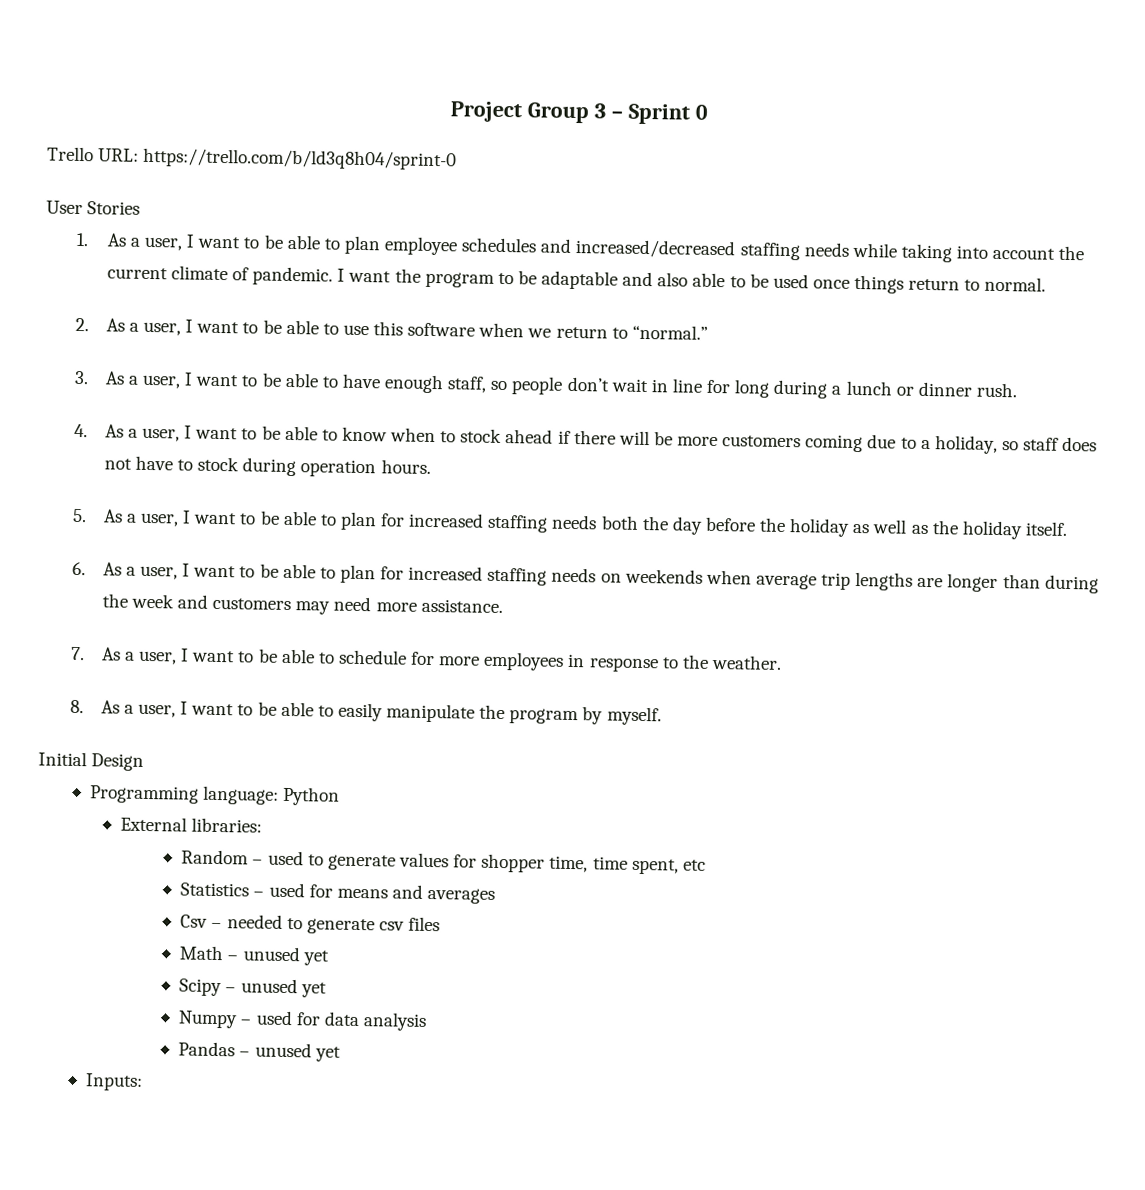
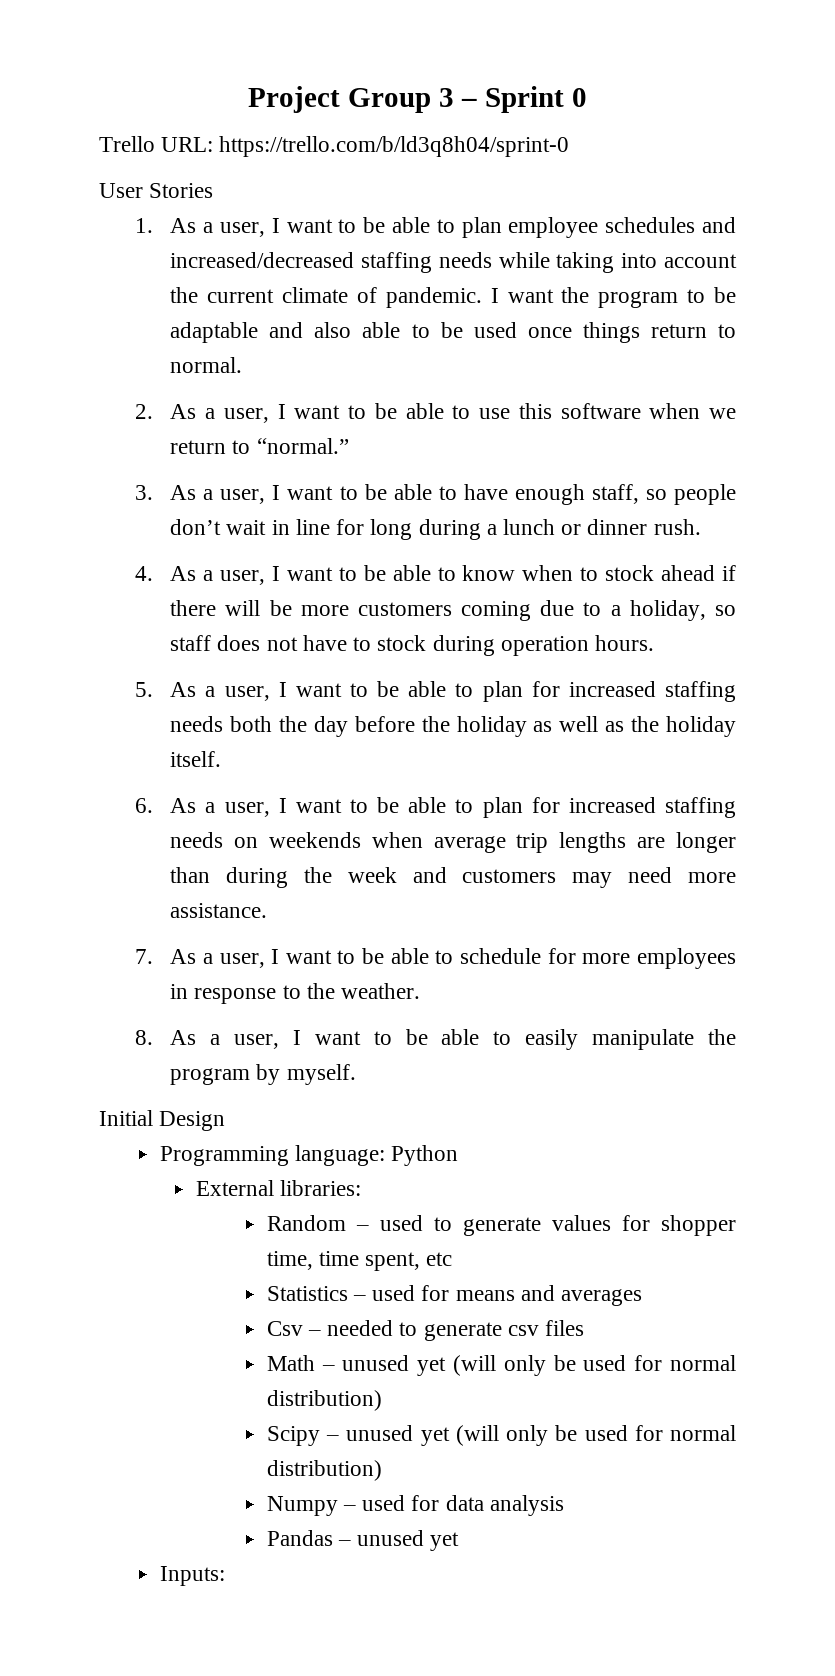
- Math – unused yet
- Scipy – unused yet
+ Math – unused yet (will only be used for normal distribution)
+ Scipy – unused yet (will only be used for normal distribution)

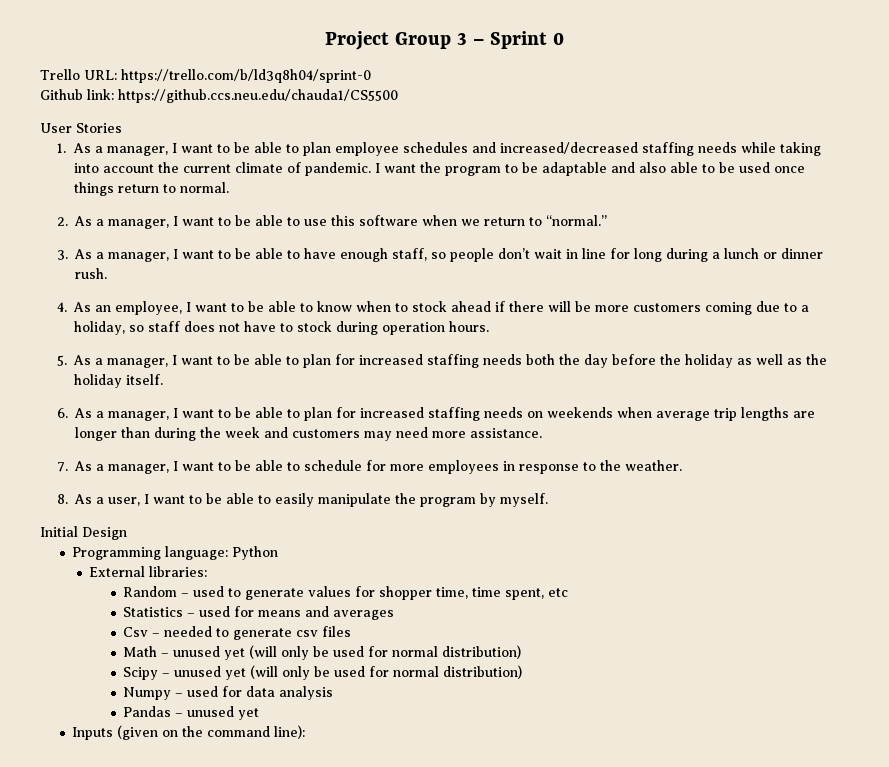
+ Github link: https://github.ccs.neu.edu/chauda1/CS5500
- 1. As a user, I want to be able to plan employee schedules and increased/decreased staffing needs while taking into account the current climate of pandemic.
+ 1. As a manager, I want to be able to plan employee schedules and increased/decreased staffing needs while taking into account the current climate of pandemic.
- 2. As a user, I want to be able to use this software when we return to “normal.”
+ 2. As a manager, I want to be able to use this software when we return to “normal.”
- 3. As a user, I want to be able to have enough staff, so people don’t wait in line for long during a lunch or dinner rush.
+ 3. As a manager, I want to be able to have enough staff, so people don’t wait in line for long during a lunch or dinner rush.
- 4. As a user, I want to be able to know when to stock ahead if there will be more customers coming due to a holiday, so staff does not have to stock during operation hours.
+ 4. As an employee, I want to be able to know when to stock ahead if there will be more customers coming due to a holiday, so staff does not have to stock during operation hours.
- 5. As a user, I want to be able to plan for increased staffing needs both the day before the holiday as well as the holiday itself.
+ 5. As a manager, I want to be able to plan for increased staffing needs both the day before the holiday as well as the holiday itself.
- 6. As a user, I want to be able to plan for increased staffing needs on weekends when average trip lengths are longer than during the week and customers may need more assistance.
+ 6. As a manager, I want to be able to plan for increased staffing needs on weekends when average trip lengths are longer than during the week and customers may need more assistance.
- 7. As a user, I want to be able to schedule for more employees in response to the weather.
+ 7. As a manager, I want to be able to schedule for more employees in response to the weather.
- Inputs:
+ Inputs (given on the command line):

